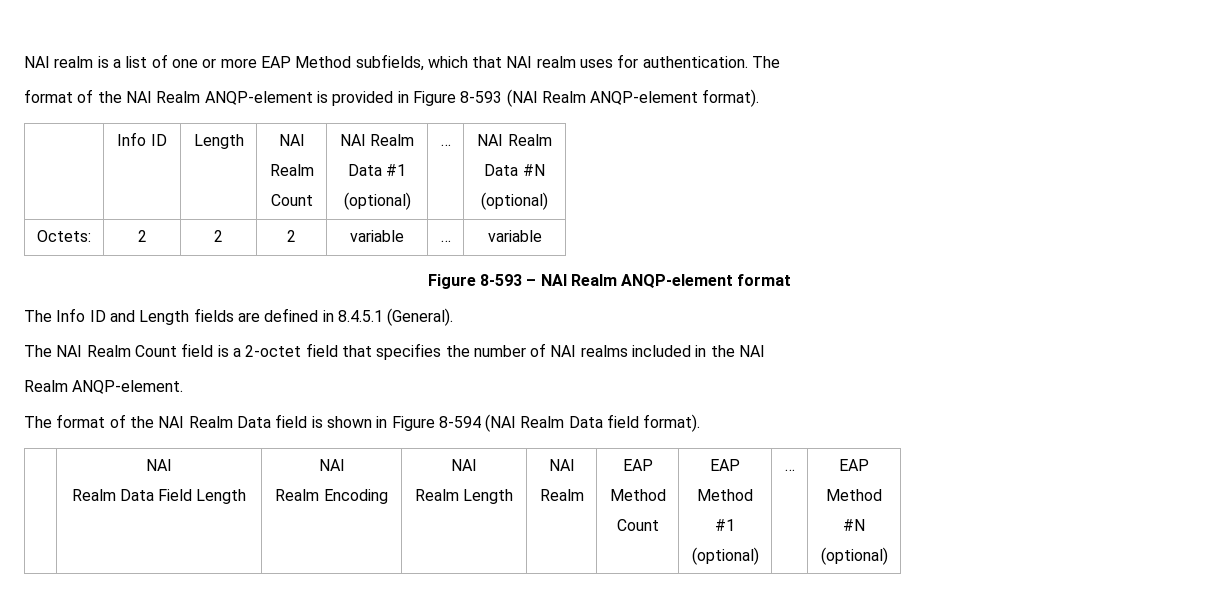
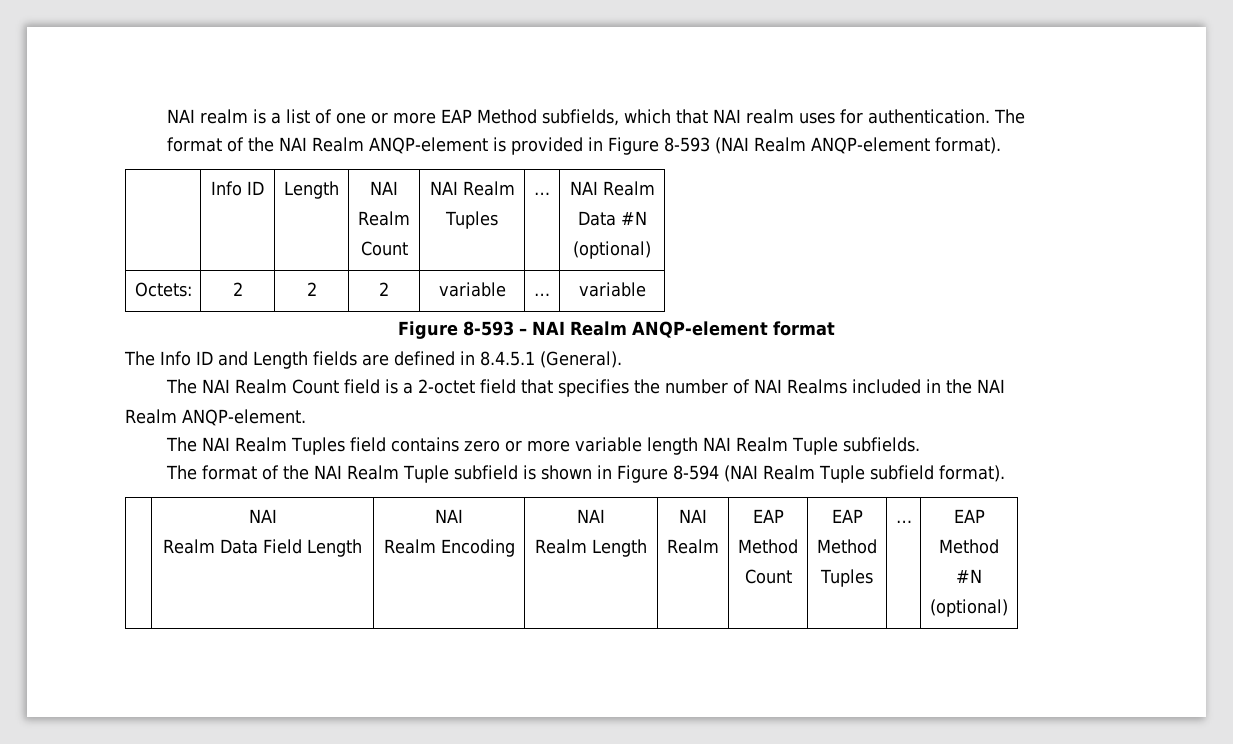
  | Info ID | Length | NAI
  Realm
  Count | NAI Realm
- Data #1
- (optional) | … | NAI Realm
+ Tuples | … | NAI Realm
- The NAI Realm Count field is a 2-octet field that specifies the number of NAI realms included in the NAI
+ The NAI Realm Count field is a 2-octet field that specifies the number of NAI Realms included in the NAI
+ The NAI Realm Tuples field contains zero or more variable length NAI Realm Tuple subfields.
- The format of the NAI Realm Data field is shown in Figure 8-594 (NAI Realm Data field format).
+ The format of the NAI Realm Tuple subfield is shown in Figure 8-594 (NAI Realm Tuple subfield format).
  | NAI
  Realm Data Field Length | NAI
  Realm Encoding | NAI
  Realm Length | NAI
  Realm | EAP
  Method
  Count | EAP
  Method
- #1
- (optional) | … | EAP
+ Tuples | … | EAP

